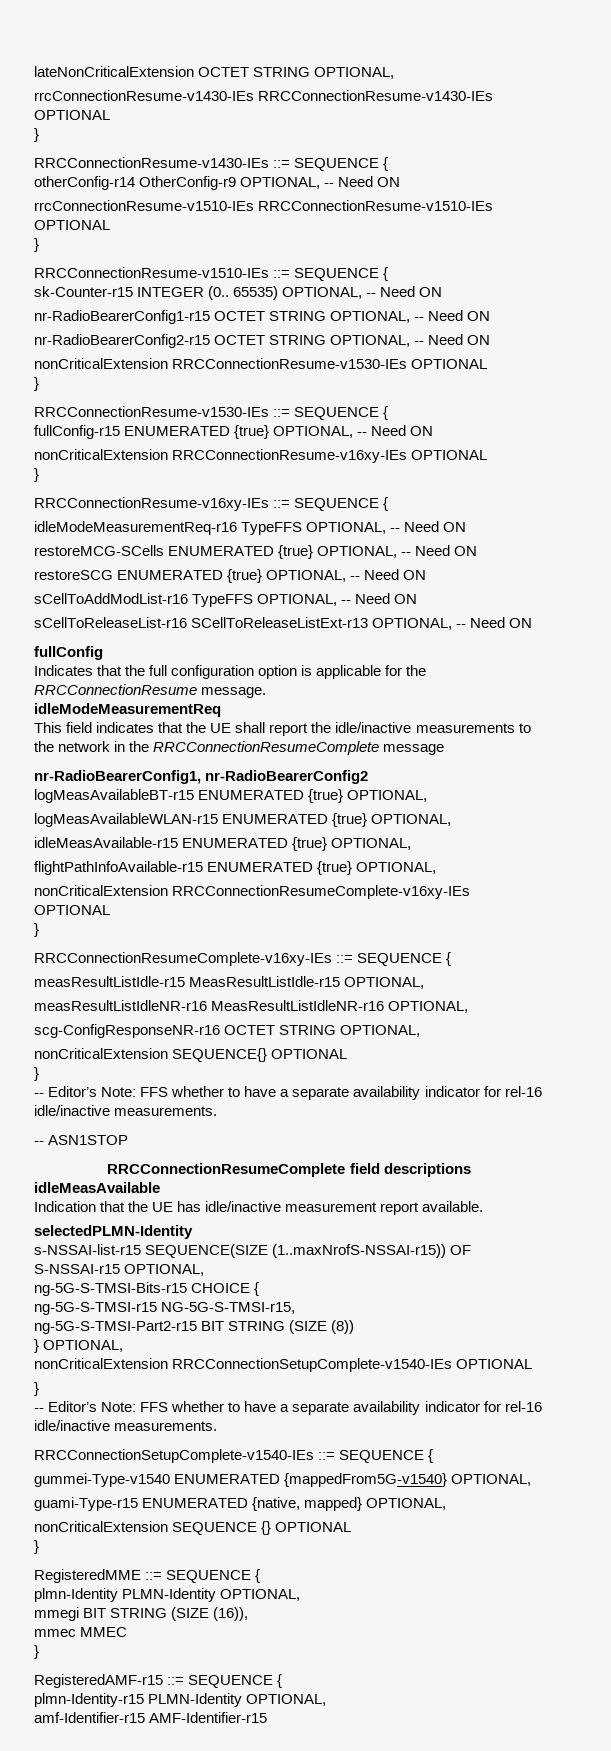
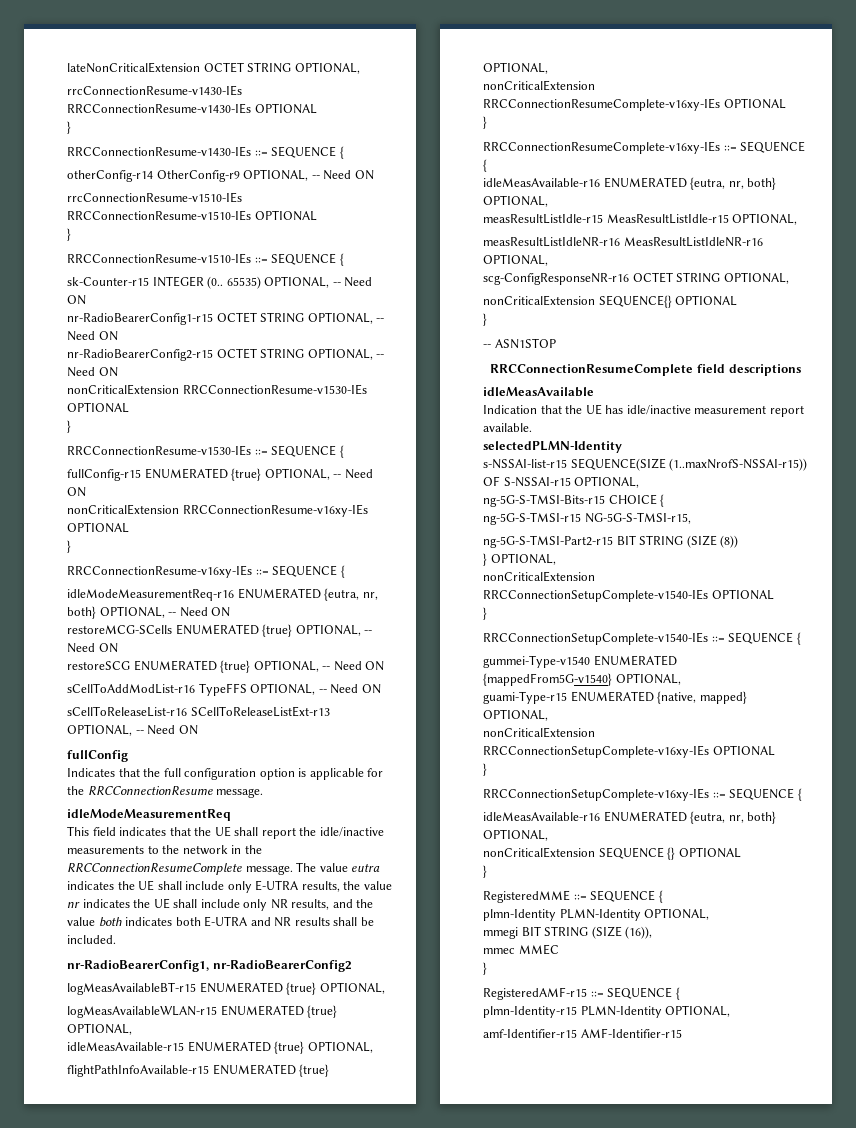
- idleModeMeasurementReq-r16 TypeFFS OPTIONAL, -- Need ON
+ idleModeMeasurementReq-r16 ENUMERATED {eutra, nr, both} OPTIONAL, -- Need ON
- This field indicates that the UE shall report the idle/inactive measurements to the network in the RRCConnectionResumeComplete message
+ This field indicates that the UE shall report the idle/inactive measurements to the network in the RRCConnectionResumeComplete message. The value eutra indicates the UE shall include only E-UTRA results, the value nr indicates the UE shall include only NR results, and the value both indicates both E-UTRA and NR results shall be included.
  RRCConnectionResumeComplete-v16xy-IEs ::= SEQUENCE {
+ idleMeasAvailable-r16 ENUMERATED {eutra, nr, both} OPTIONAL,
  nonCriticalExtension SEQUENCE{} OPTIONAL
  }
- -- Editor’s Note: FFS whether to have a separate availability indicator for rel-16 idle/inactive measurements.
  nonCriticalExtension RRCConnectionSetupComplete-v1540-IEs OPTIONAL
  }
- -- Editor’s Note: FFS whether to have a separate availability indicator for rel-16 idle/inactive measurements.
+ nonCriticalExtension RRCConnectionSetupComplete-v16xy-IEs OPTIONAL
+ }
+ RRCConnectionSetupComplete-v16xy-IEs ::= SEQUENCE {
+ idleMeasAvailable-r16 ENUMERATED {eutra, nr, both} OPTIONAL,

